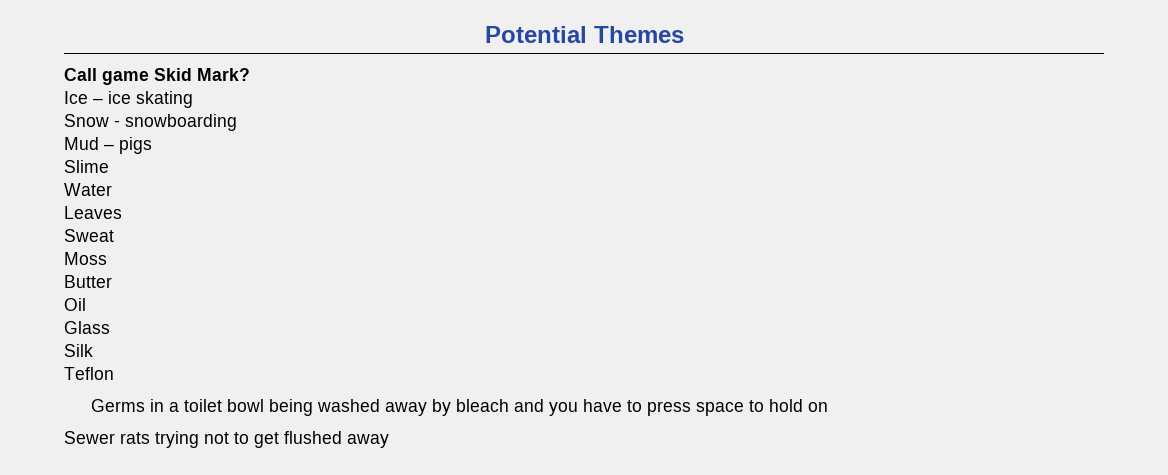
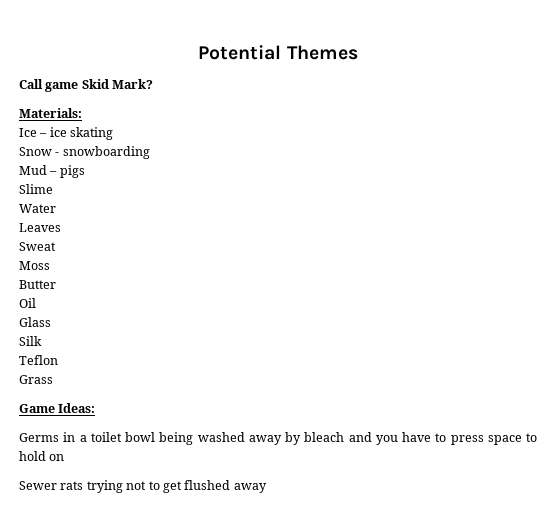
+ Materials:
+ Grass
+ Game Ideas:

